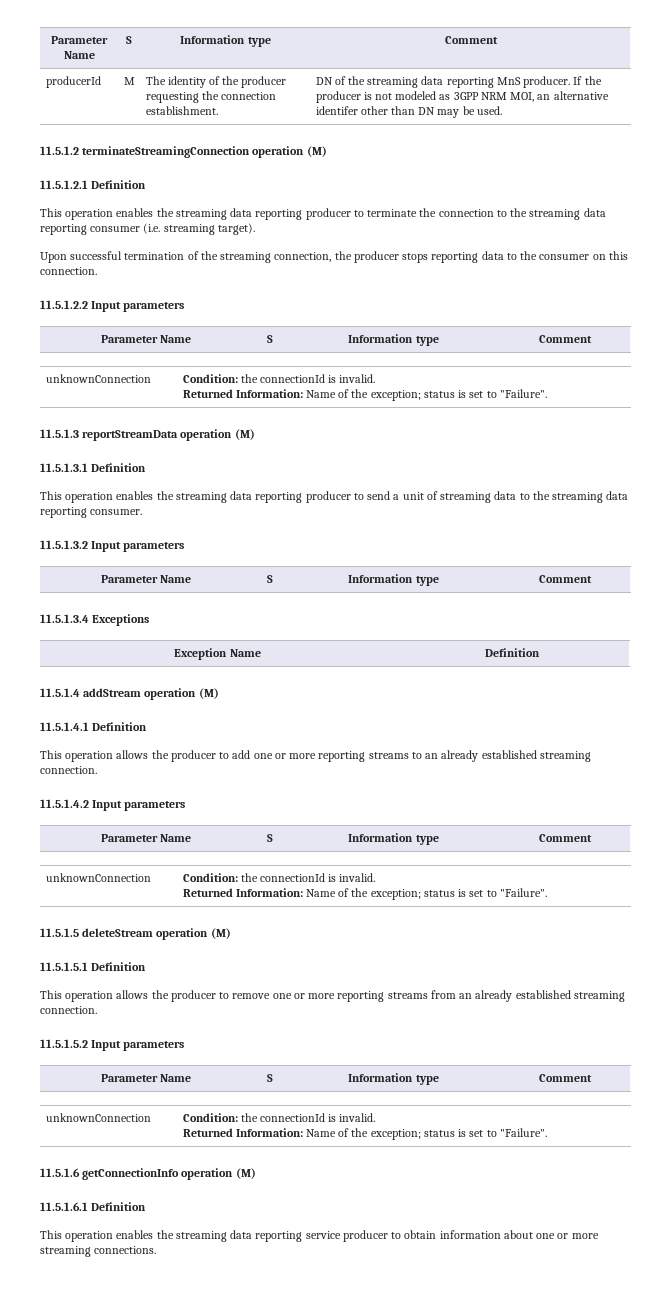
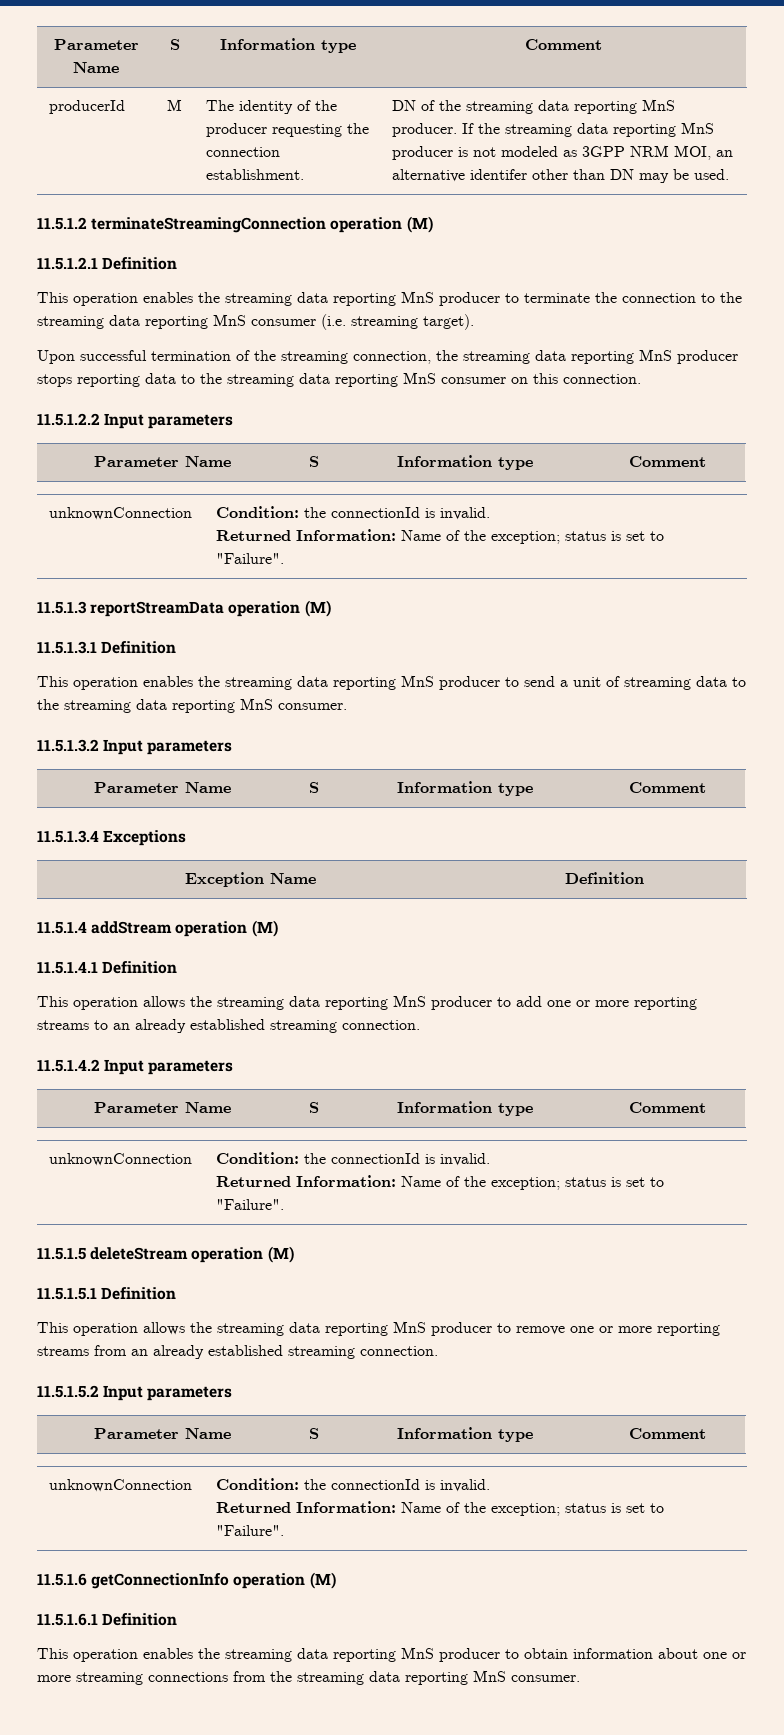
- If the producer is not modeled as 3GPP NRM MOI, an alternative identifer other than DN may be used.
+ If the streaming data reporting MnS producer is not modeled as 3GPP NRM MOI, an alternative identifer other than DN may be used.
- This operation enables the streaming data reporting producer to terminate the connection to the streaming data reporting consumer (i.e. streaming target).
+ This operation enables the streaming data reporting MnS producer to terminate the connection to the streaming data reporting MnS consumer (i.e. streaming target).
- Upon successful termination of the streaming connection, the producer stops reporting data to the consumer on this connection.
+ Upon successful termination of the streaming connection, the streaming data reporting MnS producer stops reporting data to the streaming data reporting MnS consumer on this connection.
- This operation enables the streaming data reporting producer to send a unit of streaming data to the streaming data reporting consumer.
+ This operation enables the streaming data reporting MnS producer to send a unit of streaming data to the streaming data reporting MnS consumer.
- This operation allows the producer to add one or more reporting streams to an already established streaming connection.
+ This operation allows the streaming data reporting MnS producer to add one or more reporting streams to an already established streaming connection.
- This operation allows the producer to remove one or more reporting streams from an already established streaming connection.
+ This operation allows the streaming data reporting MnS producer to remove one or more reporting streams from an already established streaming connection.
- This operation enables the streaming data reporting service producer to obtain information about one or more streaming connections.
+ This operation enables the streaming data reporting MnS producer to obtain information about one or more streaming connections from the streaming data reporting MnS consumer.

